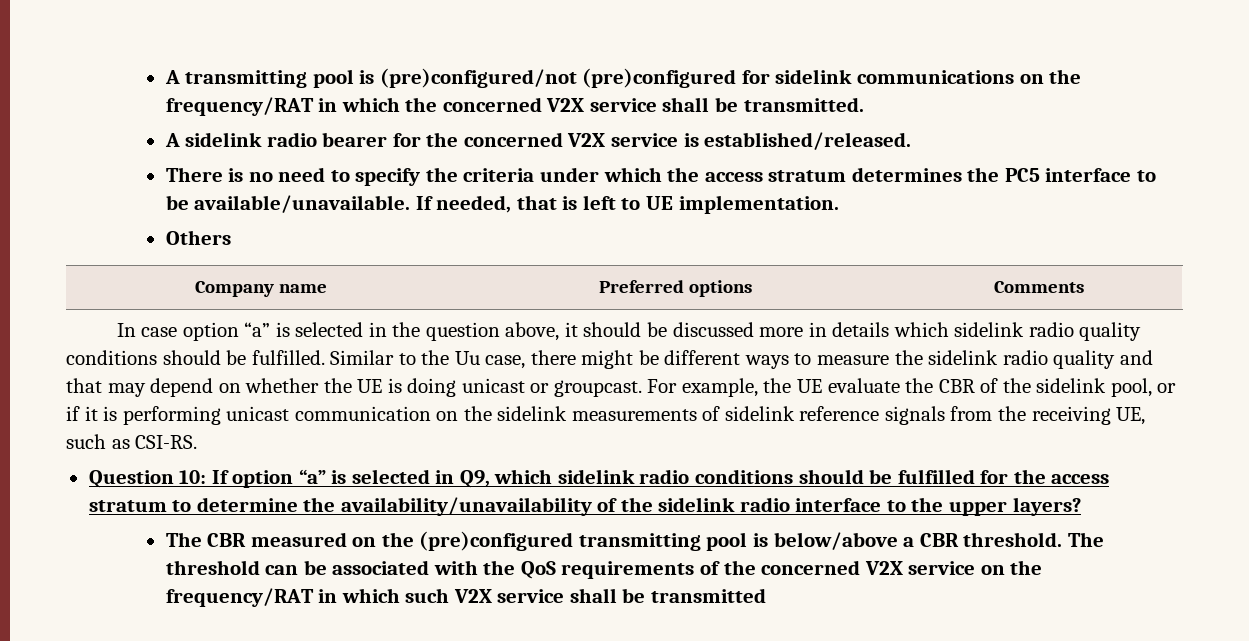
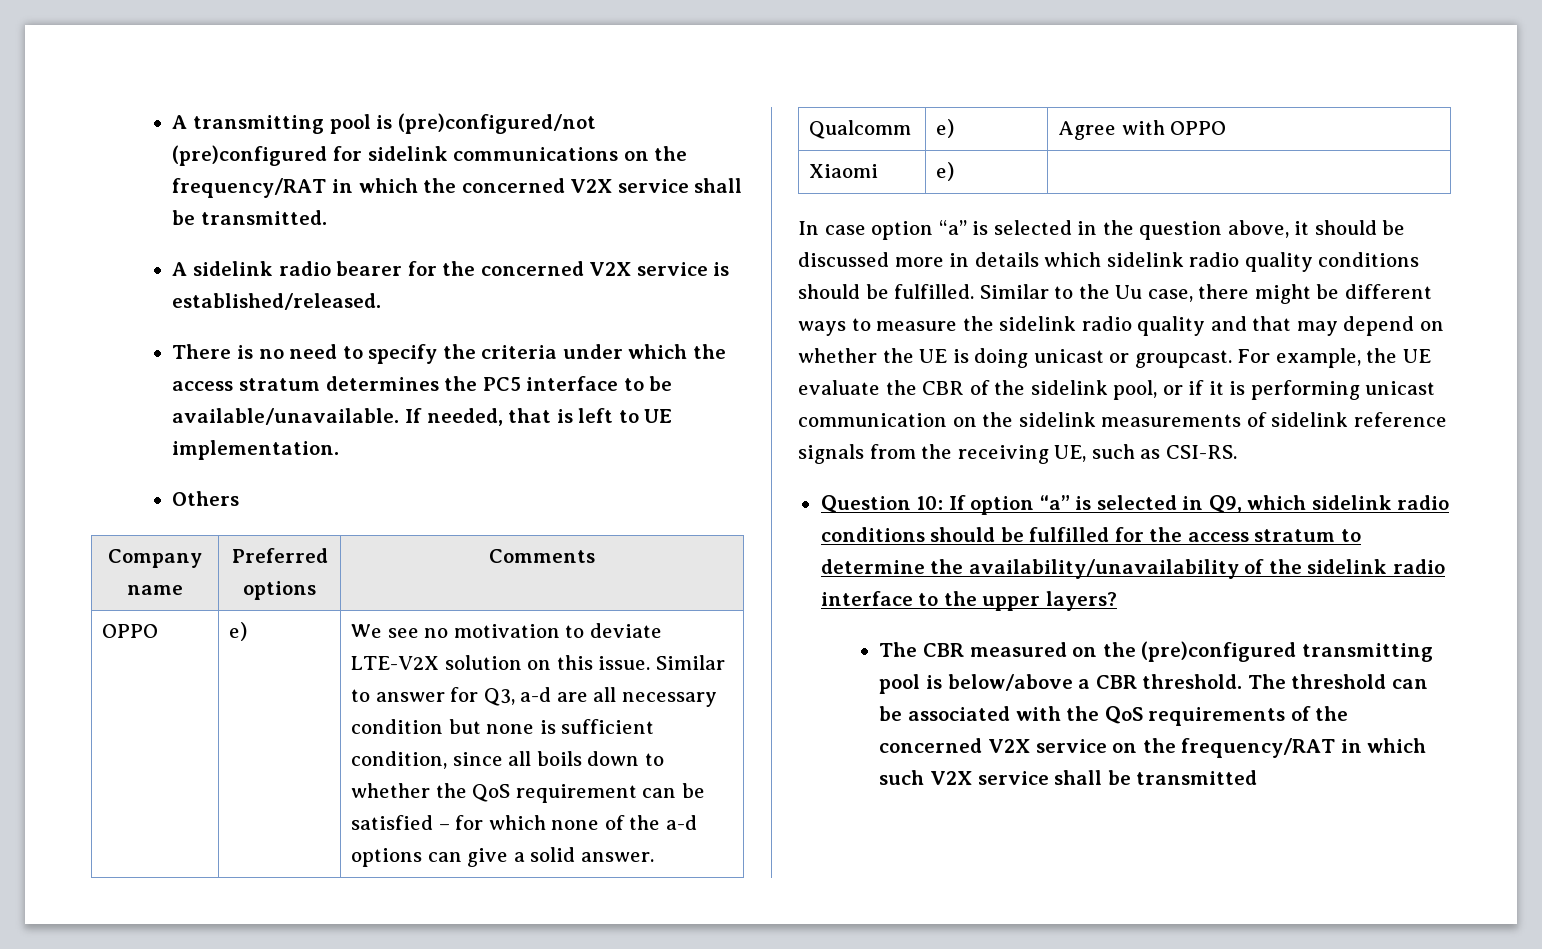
+ OPPO | e) | We see no motivation to deviate LTE-V2X solution on this issue. Similar to answer for Q3, a-d are all necessary condition but none is sufficient condition, since all boils down to whether the QoS requirement can be satisfied – for which none of the a-d options can give a solid answer.
+ Qualcomm | e) | Agree with OPPO
+ Xiaomi | e) |

